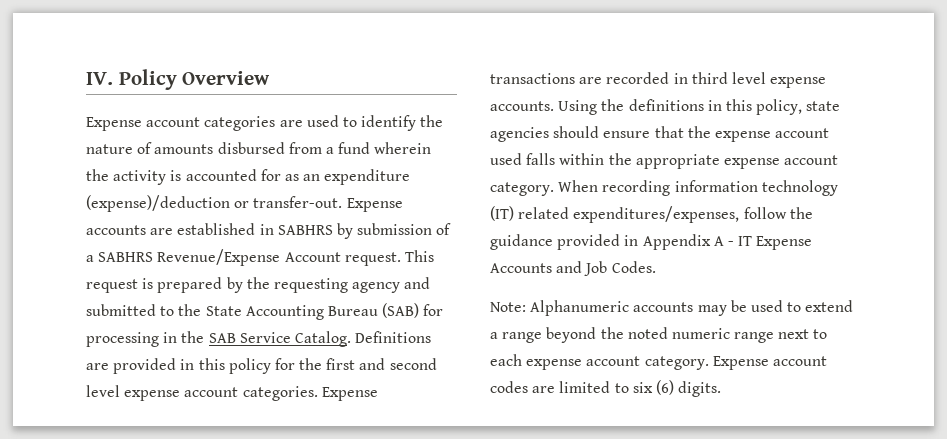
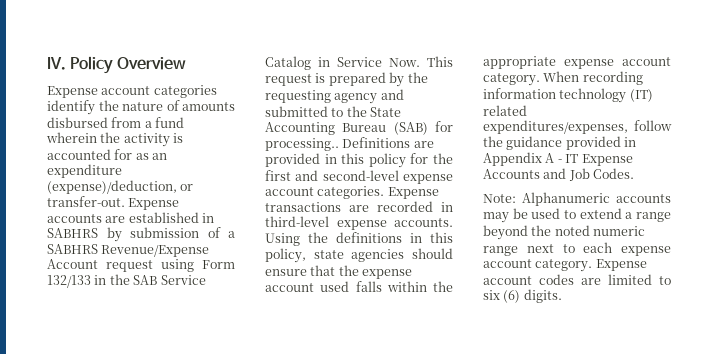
- Expense account categories are used to identify the nature of amounts disbursed from a fund wherein the activity is accounted for as an expenditure (expense)/deduction or transfer-out.
+ Expense account categories identify the nature of amounts disbursed from a fund wherein the activity is accounted for as an expenditure (expense)/deduction, or transfer-out.
- Expense accounts are established in SABHRS by submission of a SABHRS Revenue/Expense Account request. This request is prepared by the requesting agency and submitted to the State Accounting Bureau (SAB) for processing in the SAB Service Catalog.
+ Expense accounts are established in SABHRS by submission of a SABHRS Revenue/Expense Account request using Form 132/133 in the SAB Service Catalog in Service Now. This request is prepared by the requesting agency and submitted to the State Accounting Bureau (SAB) for processing..
- Definitions are provided in this policy for the first and second level expense account categories.
+ Definitions are provided in this policy for the first and second-level expense account categories.
- Expense transactions are recorded in third level expense accounts.
+ Expense transactions are recorded in third-level expense accounts.

